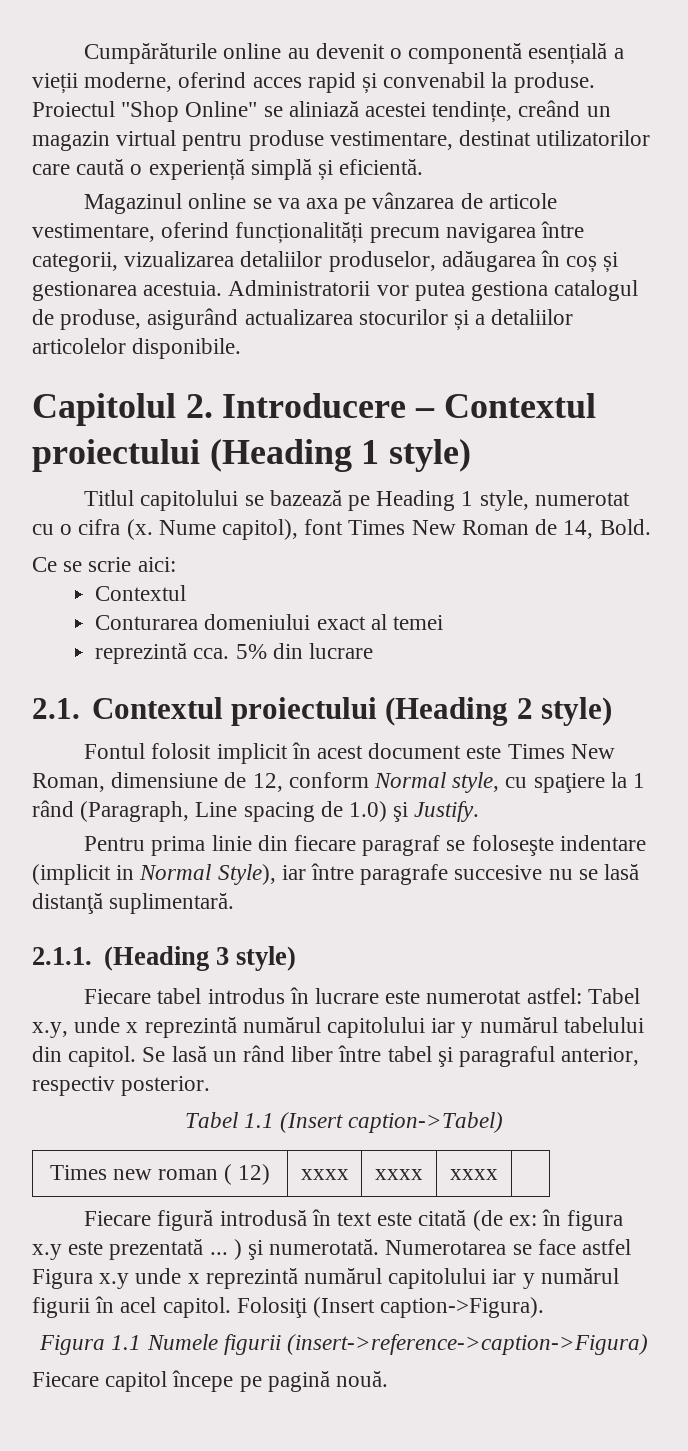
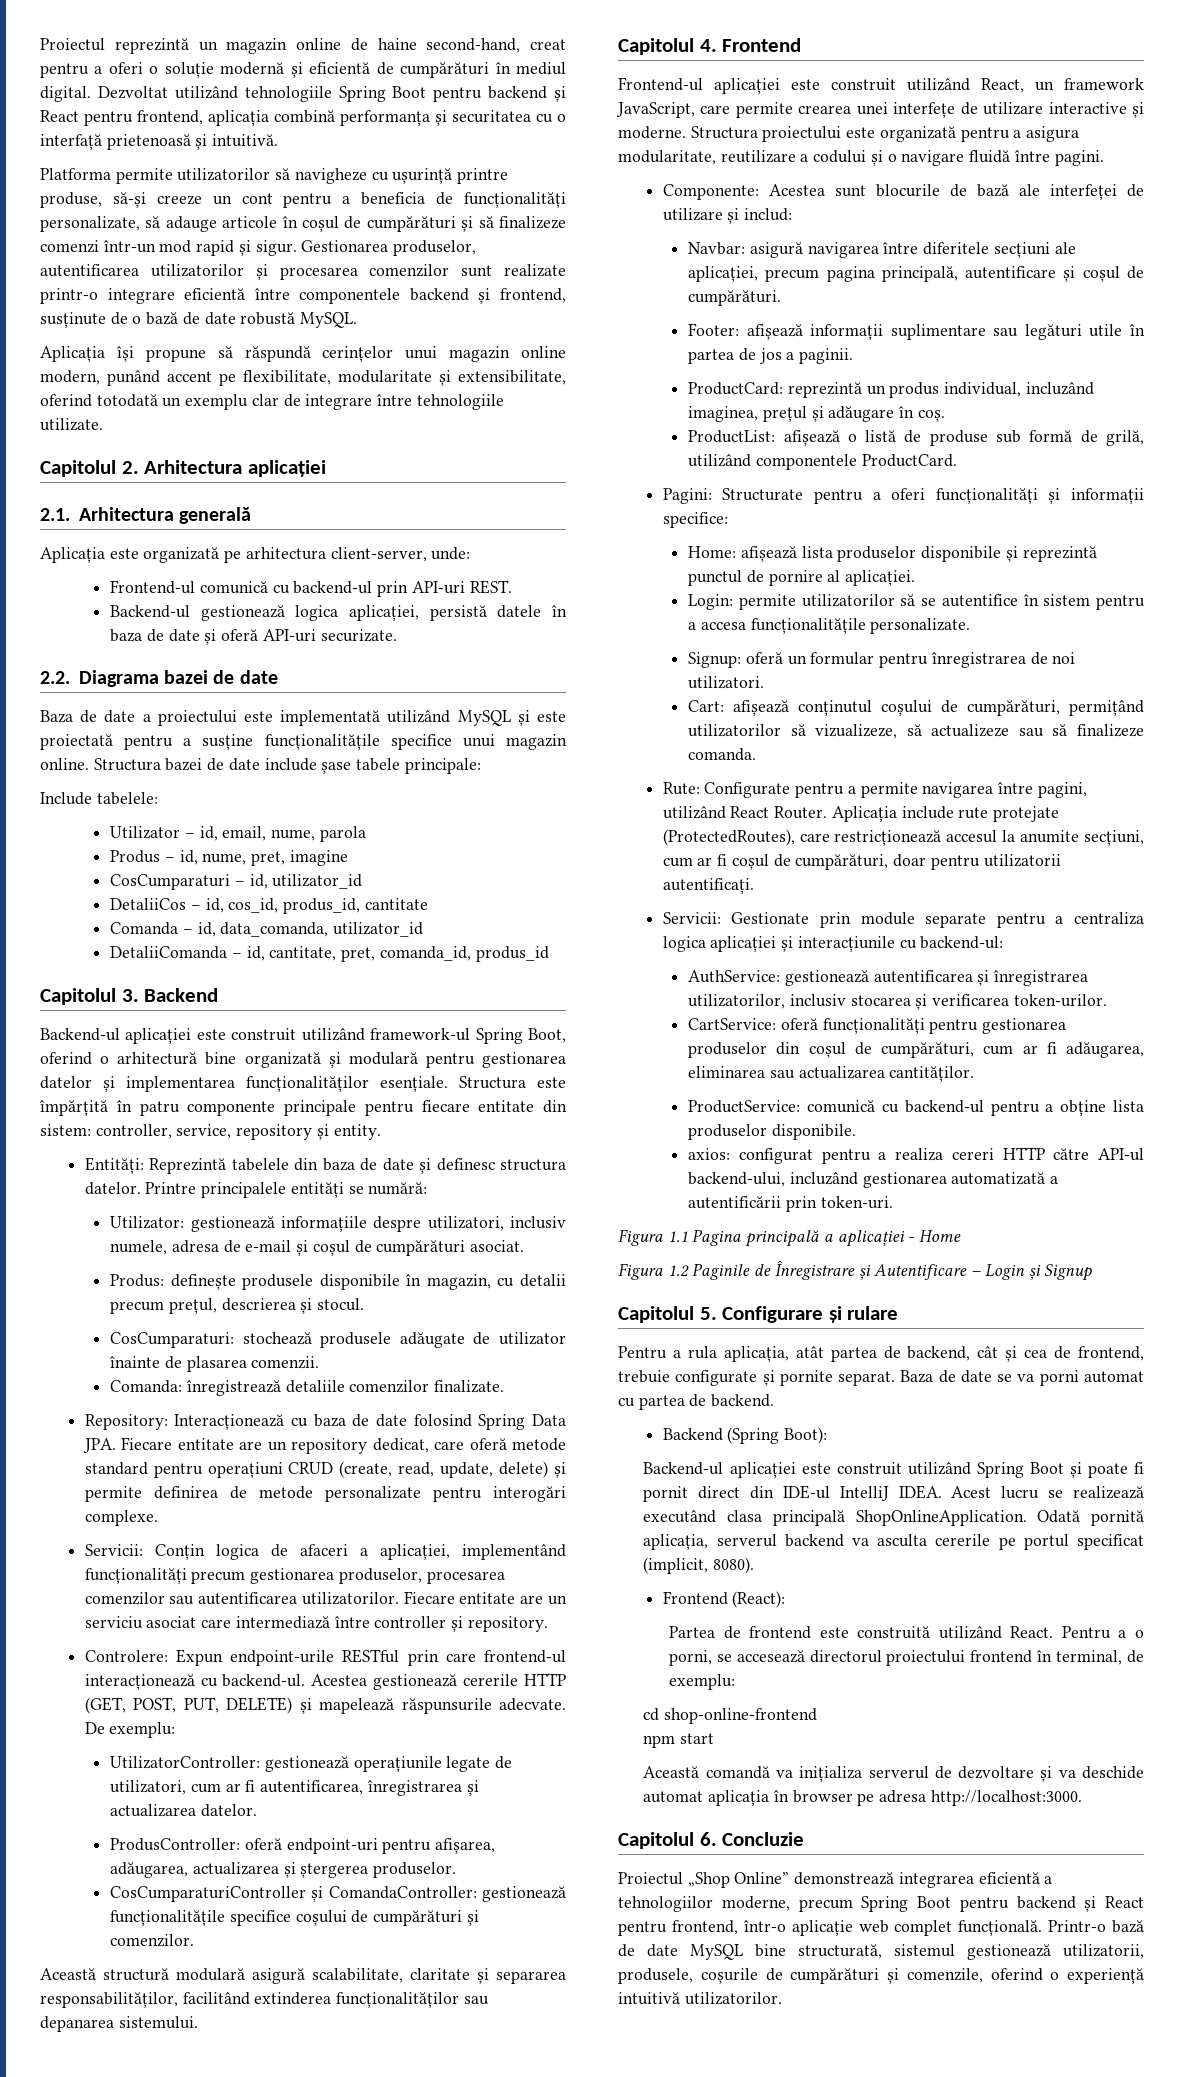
- Cumpărăturile online au devenit o componentă esențială a vieții moderne, oferind acces rapid și convenabil la produse. Proiectul "Shop Online" se aliniază acestei tendințe, creând un magazin virtual pentru produse vestimentare, destinat utilizatorilor care caută o experiență simplă și eficientă.
- Magazinul online se va axa pe vânzarea de articole vestimentare, oferind funcționalități precum navigarea între categorii, vizualizarea detaliilor produselor, adăugarea în coș și gestionarea acestuia. Administratorii vor putea gestiona catalogul de produse, asigurând actualizarea stocurilor și a detaliilor articolelor disponibile.
- Capitolul 2. Introducere – Contextul proiectului (Heading 1 style)
- Titlul capitolului se bazează pe Heading 1 style, numerotat cu o cifra (x. Nume capitol), font Times New Roman de 14, Bold.
- Ce se scrie aici:
- Contextul
- Conturarea domeniului exact al temei
- reprezintă cca. 5% din lucrare
- 2.1. Contextul proiectului (Heading 2 style)
- Fontul folosit implicit în acest document este Times New Roman, dimensiune de 12, conform Normal style, cu spaţiere la 1 rând (Paragraph, Line spacing de 1.0) şi Justify.
- Pentru prima linie din fiecare paragraf se foloseşte indentare (implicit in Normal Style), iar între paragrafe succesive nu se lasă distanţă suplimentară.
- 2.1.1. (Heading 3 style)
- Fiecare tabel introdus în lucrare este numerotat astfel: Tabel x.y, unde x reprezintă numărul capitolului iar y numărul tabelului din capitol. Se lasă un rând liber între tabel şi paragraful anterior, respectiv posterior.
- Tabel 1.1 (Insert caption->Tabel)
- Times new roman ( 12) | xxxx | xxxx | xxxx |
- Fiecare figură introdusă în text este citată (de ex: în figura x.y este prezentată ... ) şi numerotată. Numerotarea se face astfel Figura x.y unde x reprezintă numărul capitolului iar y numărul figurii în acel capitol. Folosiţi (Insert caption->Figura).
- Figura 1.1 Numele figurii (insert->reference->caption->Figura)
- Fiecare capitol începe pe pagină nouă.
+ Proiectul reprezintă un magazin online de haine second-hand, creat pentru a oferi o soluție modernă și eficientă de cumpărături în mediul digital. Dezvoltat utilizând tehnologiile Spring Boot pentru backend și React pentru frontend, aplicația combină performanța și securitatea cu o interfață prietenoasă și intuitivă.
+ Platforma permite utilizatorilor să navigheze cu ușurință printre produse, să-și creeze un cont pentru a beneficia de funcționalități personalizate, să adauge articole în coșul de cumpărături și să finalizeze comenzi într-un mod rapid și sigur. Gestionarea produselor, autentificarea utilizatorilor și procesarea comenzilor sunt realizate printr-o integrare eficientă între componentele backend și frontend, susținute de o bază de date robustă MySQL.
+ Aplicația își propune să răspundă cerințelor unui magazin online modern, punând accent pe flexibilitate, modularitate și extensibilitate, oferind totodată un exemplu clar de integrare între tehnologiile utilizate.
+ Capitolul 2. Arhitectura aplicației
+ 2.1. Arhitectura generală
+ Aplicația este organizată pe arhitectura client-server, unde:
+ Frontend-ul comunică cu backend-ul prin API-uri REST.
+ Backend-ul gestionează logica aplicației, persistă datele în baza de date și oferă API-uri securizate.
+ 2.2. Diagrama bazei de date
+ Baza de date a proiectului este implementată utilizând MySQL și este proiectată pentru a susține funcționalitățile specifice unui magazin online. Structura bazei de date include șase tabele principale:
+ Include tabelele:
+ Utilizator – id, email, nume, parola
+ Produs – id, nume, pret, imagine
+ CosCumparaturi – id, utilizator_id
+ DetaliiCos – id, cos_id, produs_id, cantitate
+ Comanda – id, data_comanda, utilizator_id
+ DetaliiComanda – id, cantitate, pret, comanda_id, produs_id
+ Capitolul 3. Backend
+ Backend-ul aplicației este construit utilizând framework-ul Spring Boot, oferind o arhitectură bine organizată și modulară pentru gestionarea datelor și implementarea funcționalităților esențiale. Structura este împărțită în patru componente principale pentru fiecare entitate din sistem: controller, service, repository și entity.
+ Entități: Reprezintă tabelele din baza de date și definesc structura datelor. Printre principalele entități se numără:
+ Utilizator: gestionează informațiile despre utilizatori, inclusiv numele, adresa de e-mail și coșul de cumpărături asociat.
+ Produs: definește produsele disponibile în magazin, cu detalii precum prețul, descrierea și stocul.
+ CosCumparaturi: stochează produsele adăugate de utilizator înainte de plasarea comenzii.
+ Comanda: înregistrează detaliile comenzilor finalizate.
+ Repository: Interacționează cu baza de date folosind Spring Data JPA. Fiecare entitate are un repository dedicat, care oferă metode standard pentru operațiuni CRUD (create, read, update, delete) și permite definirea de metode personalizate pentru interogări complexe.
+ Servicii: Conțin logica de afaceri a aplicației, implementând funcționalități precum gestionarea produselor, procesarea comenzilor sau autentificarea utilizatorilor. Fiecare entitate are un serviciu asociat care intermediază între controller și repository.
+ Controlere: Expun endpoint-urile RESTful prin care frontend-ul interacționează cu backend-ul. Acestea gestionează cererile HTTP (GET, POST, PUT, DELETE) și mapelează răspunsurile adecvate. De exemplu:
+ UtilizatorController: gestionează operațiunile legate de utilizatori, cum ar fi autentificarea, înregistrarea și actualizarea datelor.
+ ProdusController: oferă endpoint-uri pentru afișarea, adăugarea, actualizarea și ștergerea produselor.
+ CosCumparaturiController și ComandaController: gestionează funcționalitățile specifice coșului de cumpărături și comenzilor.
+ Această structură modulară asigură scalabilitate, claritate și separarea responsabilităților, facilitând extinderea funcționalităților sau depanarea sistemului.
+ Capitolul 4. Frontend
+ Frontend-ul aplicației este construit utilizând React, un framework JavaScript, care permite crearea unei interfețe de utilizare interactive și moderne. Structura proiectului este organizată pentru a asigura modularitate, reutilizare a codului și o navigare fluidă între pagini.
+ Componente: Acestea sunt blocurile de bază ale interfeței de utilizare și includ:
+ Navbar: asigură navigarea între diferitele secțiuni ale aplicației, precum pagina principală, autentificare și coșul de cumpărături.
+ Footer: afișează informații suplimentare sau legături utile în partea de jos a paginii.
+ ProductCard: reprezintă un produs individual, incluzând imaginea, prețul și adăugare în coș.
+ ProductList: afișează o listă de produse sub formă de grilă, utilizând componentele ProductCard.
+ Pagini: Structurate pentru a oferi funcționalități și informații specifice:
+ Home: afișează lista produselor disponibile și reprezintă punctul de pornire al aplicației.
+ Login: permite utilizatorilor să se autentifice în sistem pentru a accesa funcționalitățile personalizate.
+ Signup: oferă un formular pentru înregistrarea de noi utilizatori.
+ Cart: afișează conținutul coșului de cumpărături, permițând utilizatorilor să vizualizeze, să actualizeze sau să finalizeze comanda.
+ Rute: Configurate pentru a permite navigarea între pagini, utilizând React Router. Aplicația include rute protejate (ProtectedRoutes), care restricționează accesul la anumite secțiuni, cum ar fi coșul de cumpărături, doar pentru utilizatorii autentificați.
+ Servicii: Gestionate prin module separate pentru a centraliza logica aplicației și interacțiunile cu backend-ul:
+ AuthService: gestionează autentificarea și înregistrarea utilizatorilor, inclusiv stocarea și verificarea token-urilor.
+ CartService: oferă funcționalități pentru gestionarea produselor din coșul de cumpărături, cum ar fi adăugarea, eliminarea sau actualizarea cantităților.
+ ProductService: comunică cu backend-ul pentru a obține lista produselor disponibile.
+ axios: configurat pentru a realiza cereri HTTP către API-ul backend-ului, incluzând gestionarea automatizată a autentificării prin token-uri.
+ Figura 1.1 Pagina principală a aplicației - Home
+ Figura 1.2 Paginile de Înregistrare și Autentificare – Login și Signup
+ Capitolul 5. Configurare și rulare
+ Pentru a rula aplicația, atât partea de backend, cât și cea de frontend, trebuie configurate și pornite separat. Baza de date se va porni automat cu partea de backend.
+ Backend (Spring Boot):
+ Backend-ul aplicației este construit utilizând Spring Boot și poate fi pornit direct din IDE-ul IntelliJ IDEA. Acest lucru se realizează executând clasa principală ShopOnlineApplication. Odată pornită aplicația, serverul backend va asculta cererile pe portul specificat (implicit, 8080).
+ Frontend (React):
+ Partea de frontend este construită utilizând React. Pentru a o porni, se accesează directorul proiectului frontend în terminal, de exemplu:
+ cd shop-online-frontend
+ npm start
+ Această comandă va inițializa serverul de dezvoltare și va deschide automat aplicația în browser pe adresa http://localhost:3000.
+ Capitolul 6. Concluzie
+ Proiectul „Shop Online” demonstrează integrarea eficientă a tehnologiilor moderne, precum Spring Boot pentru backend și React pentru frontend, într-o aplicație web complet funcțională. Printr-o bază de date MySQL bine structurată, sistemul gestionează utilizatorii, produsele, coșurile de cumpărături și comenzile, oferind o experiență intuitivă utilizatorilor.

